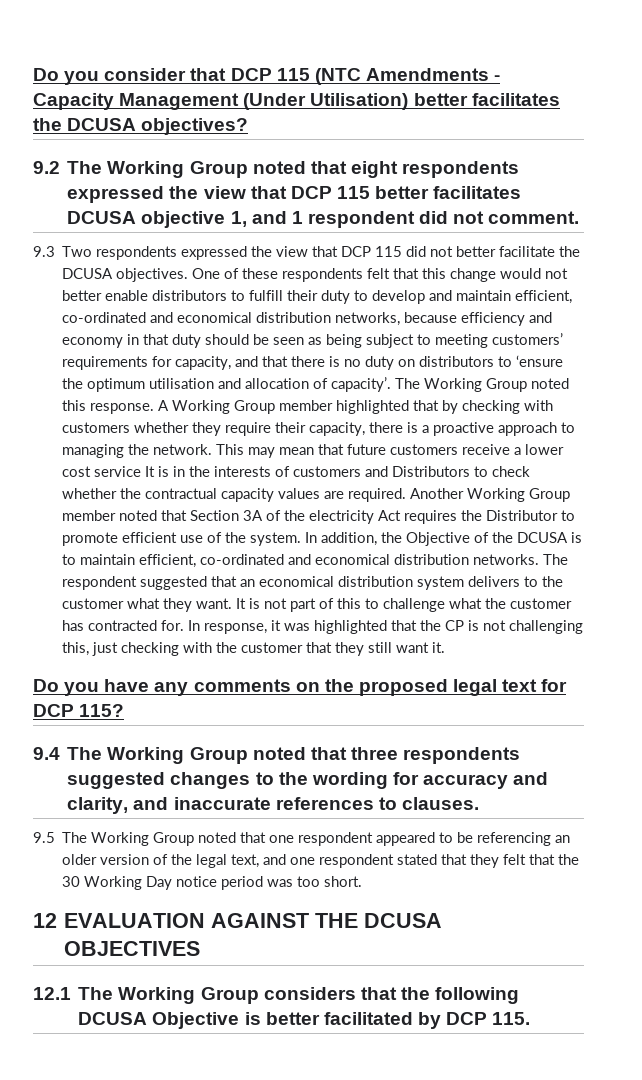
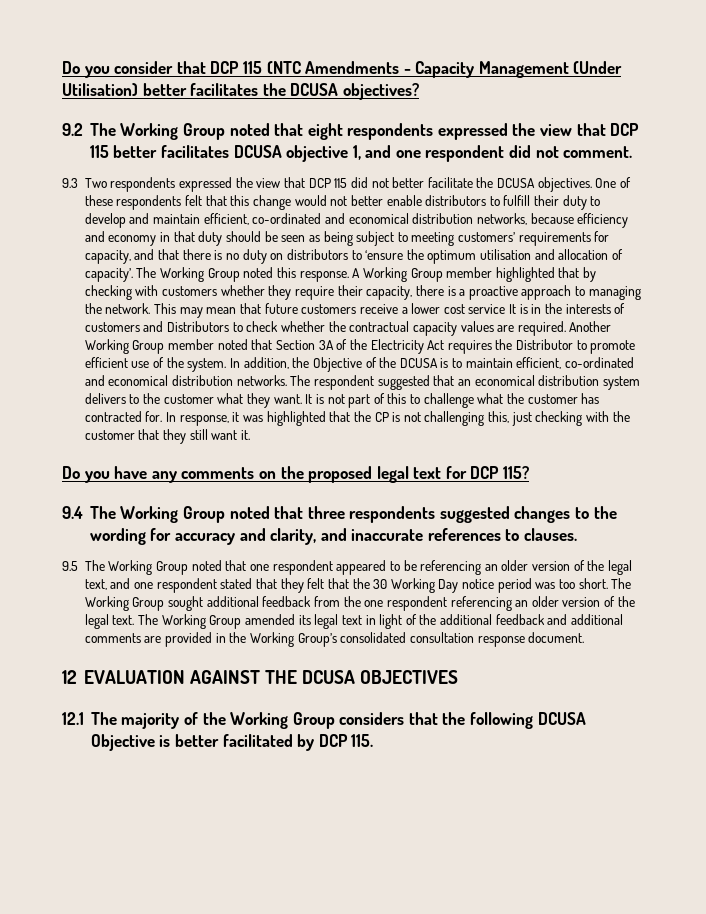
- 9.2 The Working Group noted that eight respondents expressed the view that DCP 115 better facilitates DCUSA objective 1, and 1 respondent did not comment.
+ 9.2 The Working Group noted that eight respondents expressed the view that DCP 115 better facilitates DCUSA objective 1, and one respondent did not comment.
- Another Working Group member noted that Section 3A of the electricity Act requires the Distributor to promote efficient use of the system.
+ Another Working Group member noted that Section 3A of the Electricity Act requires the Distributor to promote efficient use of the system.
+ The Working Group sought additional feedback from the one respondent referencing an older version of the legal text. The Working Group amended its legal text in light of the additional feedback and additional comments are provided in the Working Group’s consolidated consultation response document.
- 12.1 The Working Group considers that the following DCUSA Objective is better facilitated by DCP 115.
+ 12.1 The majority of the Working Group considers that the following DCUSA Objective is better facilitated by DCP 115.

